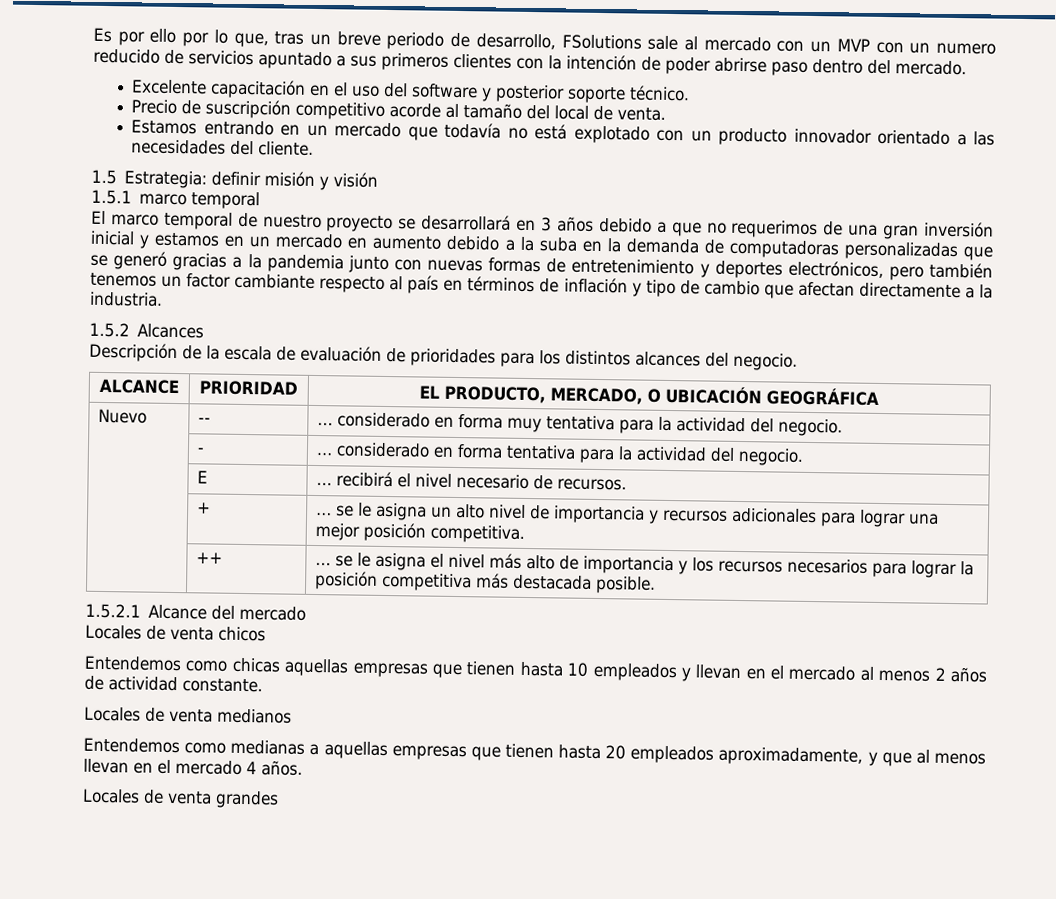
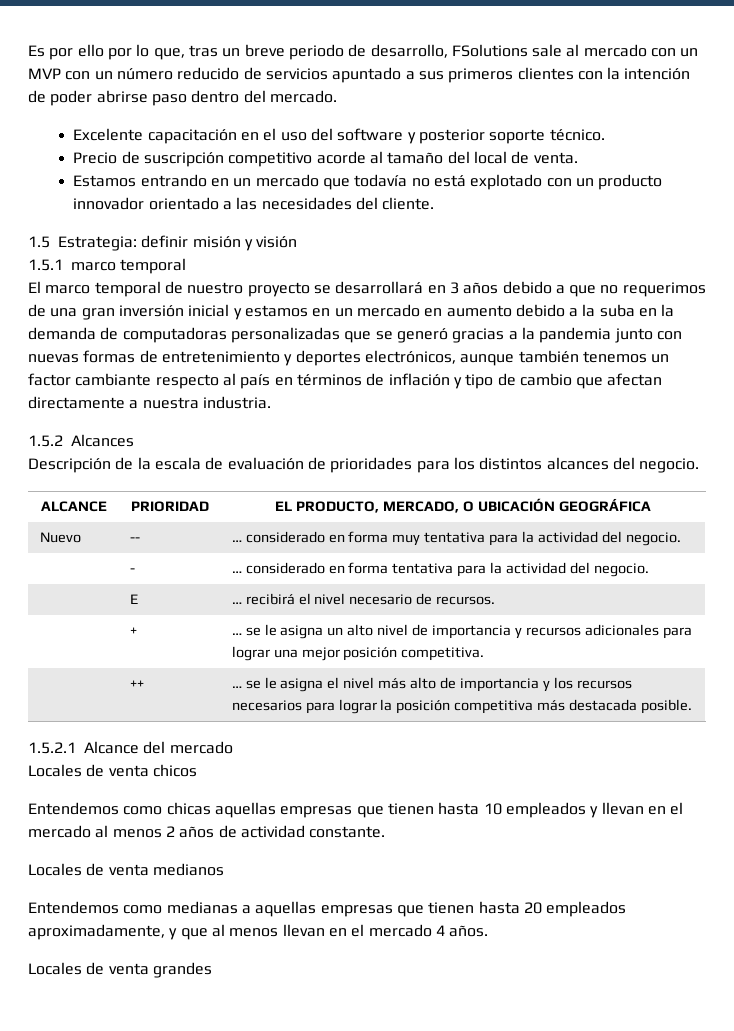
- Es por ello por lo que, tras un breve periodo de desarrollo, FSolutions sale al mercado con un MVP con un numero reducido de servicios apuntado a sus primeros clientes con la intención de poder abrirse paso dentro del mercado.
+ Es por ello por lo que, tras un breve periodo de desarrollo, FSolutions sale al mercado con un MVP con un número reducido de servicios apuntado a sus primeros clientes con la intención de poder abrirse paso dentro del mercado.
- El marco temporal de nuestro proyecto se desarrollará en 3 años debido a que no requerimos de una gran inversión inicial y estamos en un mercado en aumento debido a la suba en la demanda de computadoras personalizadas que se generó gracias a la pandemia junto con nuevas formas de entretenimiento y deportes electrónicos, pero también tenemos un factor cambiante respecto al país en términos de inflación y tipo de cambio que afectan directamente a la industria.
+ El marco temporal de nuestro proyecto se desarrollará en 3 años debido a que no requerimos de una gran inversión inicial y estamos en un mercado en aumento debido a la suba en la demanda de computadoras personalizadas que se generó gracias a la pandemia junto con nuevas formas de entretenimiento y deportes electrónicos, aunque también tenemos un factor cambiante respecto al país en términos de inflación y tipo de cambio que afectan directamente a nuestra industria.

